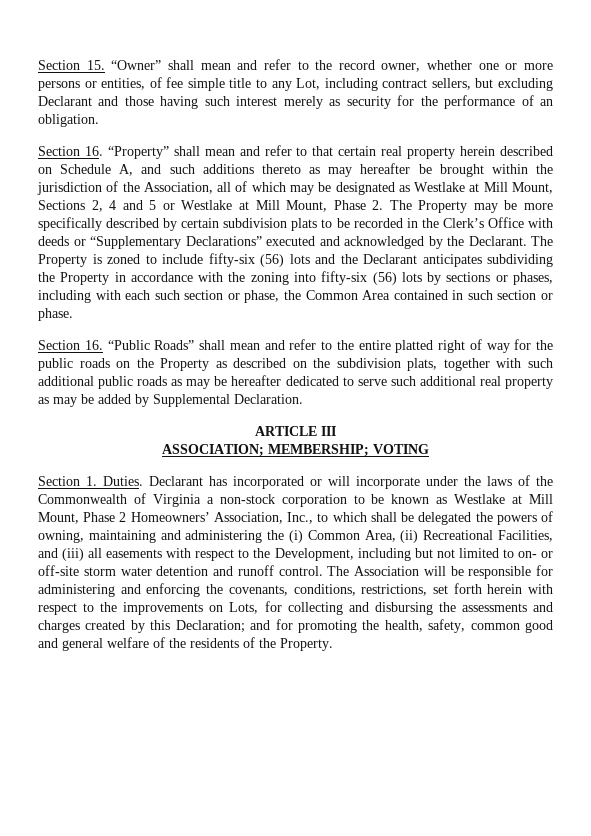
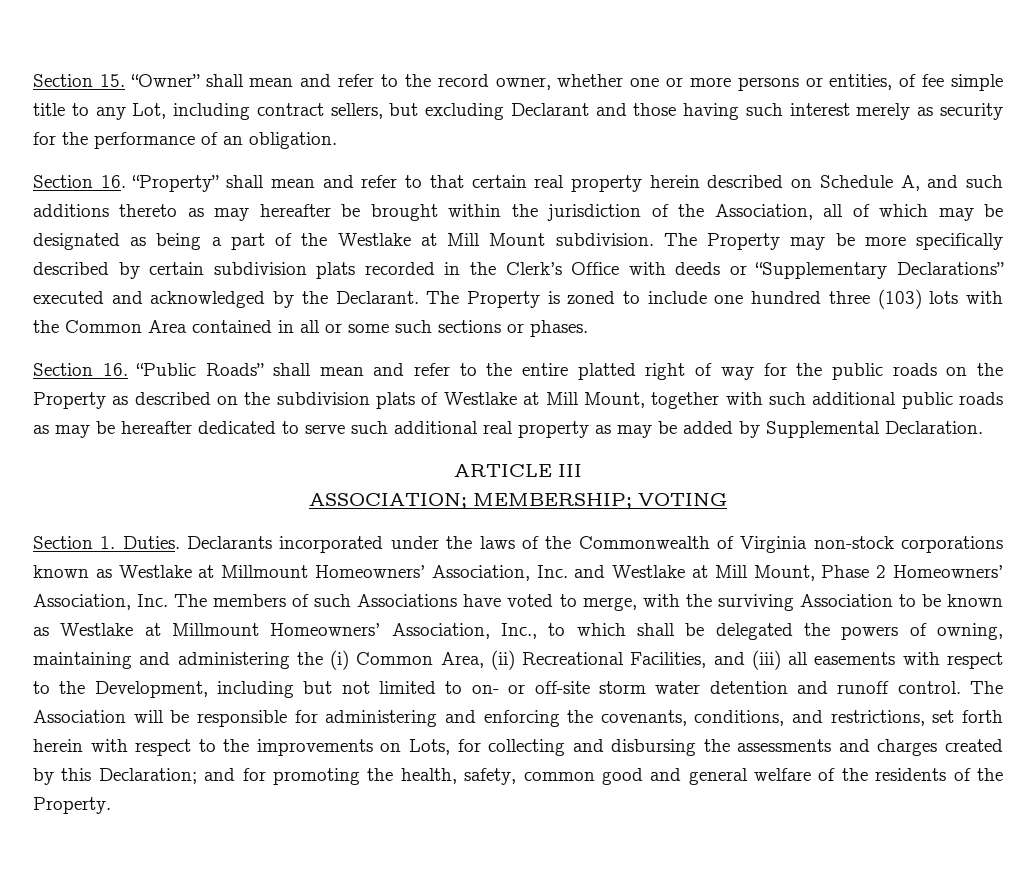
- Section 16. “Property” shall mean and refer to that certain real property herein described on Schedule A, and such additions thereto as may hereafter be brought within the jurisdiction of the Association, all of which may be designated as Westlake at Mill Mount, Sections 2, 4 and 5 or Westlake at Mill Mount, Phase 2. The Property may be more specifically described by certain subdivision plats to be recorded in the Clerk’s Office with deeds or “Supplementary Declarations” executed and acknowledged by the Declarant.
+ Section 16. “Property” shall mean and refer to that certain real property herein described on Schedule A, and such additions thereto as may hereafter be brought within the jurisdiction of the Association, all of which may be designated as being a part of the Westlake at Mill Mount subdivision. The Property may be more specifically described by certain subdivision plats recorded in the Clerk’s Office with deeds or “Supplementary Declarations” executed and acknowledged by the Declarant.
- The Property is zoned to include fifty-six (56) lots and the Declarant anticipates subdividing the Property in accordance with the zoning into fifty-six (56) lots by sections or phases, including with each such section or phase, the Common Area contained in such section or phase.
+ The Property is zoned to include one hundred three (103) lots with the Common Area contained in all or some such sections or phases.
- Section 16. “Public Roads” shall mean and refer to the entire platted right of way for the public roads on the Property as described on the subdivision plats, together with such additional public roads as may be hereafter dedicated to serve such additional real property as may be added by Supplemental Declaration.
+ Section 16. “Public Roads” shall mean and refer to the entire platted right of way for the public roads on the Property as described on the subdivision plats of Westlake at Mill Mount, together with such additional public roads as may be hereafter dedicated to serve such additional real property as may be added by Supplemental Declaration.
- Declarant has incorporated or will incorporate under the laws of the Commonwealth of Virginia a non-stock corporation to be known as Westlake at Mill Mount, Phase 2 Homeowners’ Association, Inc., to which shall be delegated the powers of owning, maintaining and administering the (i) Common Area, (ii) Recreational Facilities, and (iii) all easements with respect to the Development, including but not limited to on- or off-site storm water detention and runoff control.
+ Declarants incorporated under the laws of the Commonwealth of Virginia non-stock corporations known as Westlake at Millmount Homeowners’ Association, Inc. and Westlake at Mill Mount, Phase 2 Homeowners’ Association, Inc. The members of such Associations have voted to merge, with the surviving Association to be known as Westlake at Millmount Homeowners’ Association, Inc., to which shall be delegated the powers of owning, maintaining and administering the (i) Common Area, (ii) Recreational Facilities, and (iii) all easements with respect to the Development, including but not limited to on- or off-site storm water detention and runoff control.
- The Association will be responsible for administering and enforcing the covenants, conditions, restrictions, set forth herein with respect to the improvements on Lots, for collecting and disbursing the assessments and charges created by this Declaration; and for promoting the health, safety, common good and general welfare of the residents of the Property.
+ The Association will be responsible for administering and enforcing the covenants, conditions, and restrictions, set forth herein with respect to the improvements on Lots, for collecting and disbursing the assessments and charges created by this Declaration; and for promoting the health, safety, common good and general welfare of the residents of the Property.

